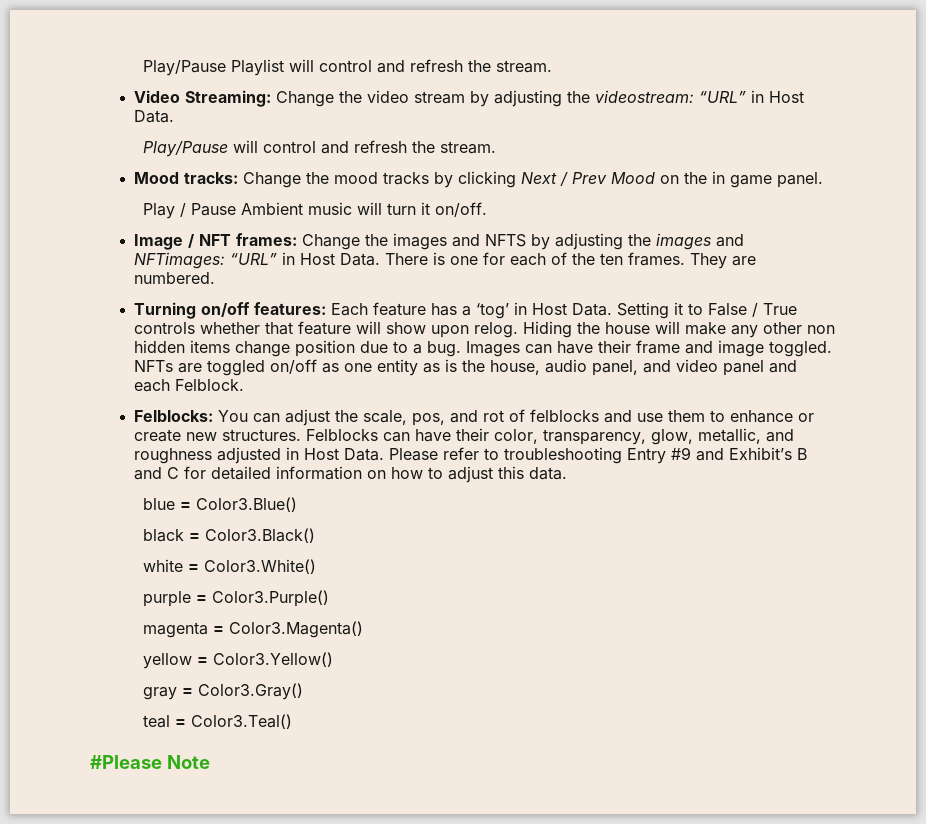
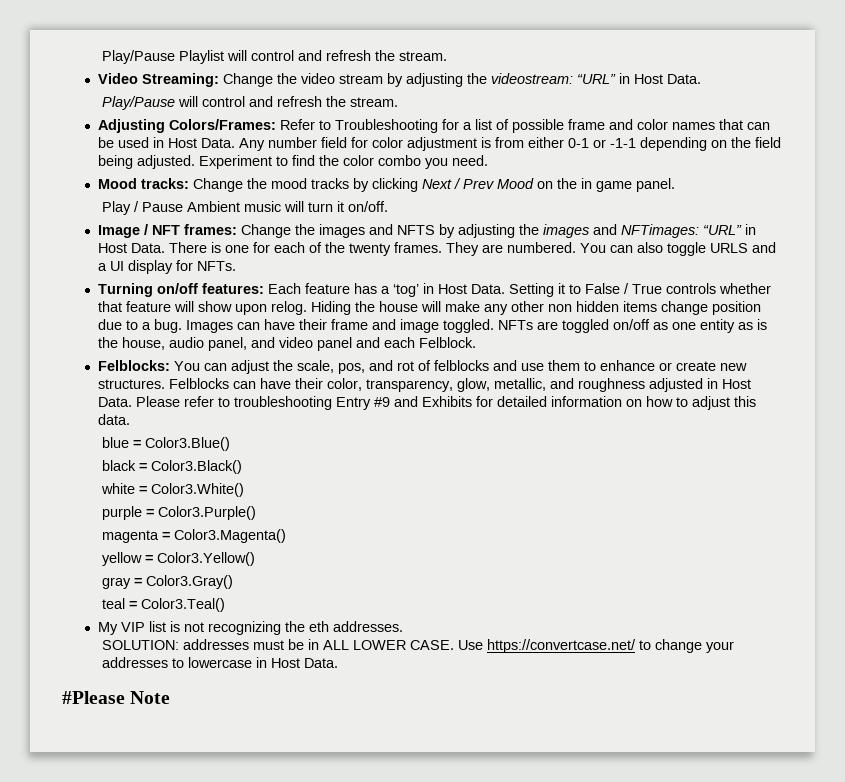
+ Adjusting Colors/Frames: Refer to Troubleshooting for a list of possible frame and color names that can be used in Host Data. Any number field for color adjustment is from either 0-1 or -1-1 depending on the field being adjusted. Experiment to find the color combo you need.
- There is one for each of the ten frames.
+ There is one for each of the twenty frames.
+ You can also toggle URLS and a UI display for NFTs.
- Please refer to troubleshooting Entry #9 and Exhibit’s B and C for detailed information on how to adjust this data.
+ Please refer to troubleshooting Entry #9 and Exhibits for detailed information on how to adjust this data.
+ My VIP list is not recognizing the eth addresses.
+ SOLUTION: addresses must be in ALL LOWER CASE. Use https://convertcase.net/ to change your addresses to lowercase in Host Data.

